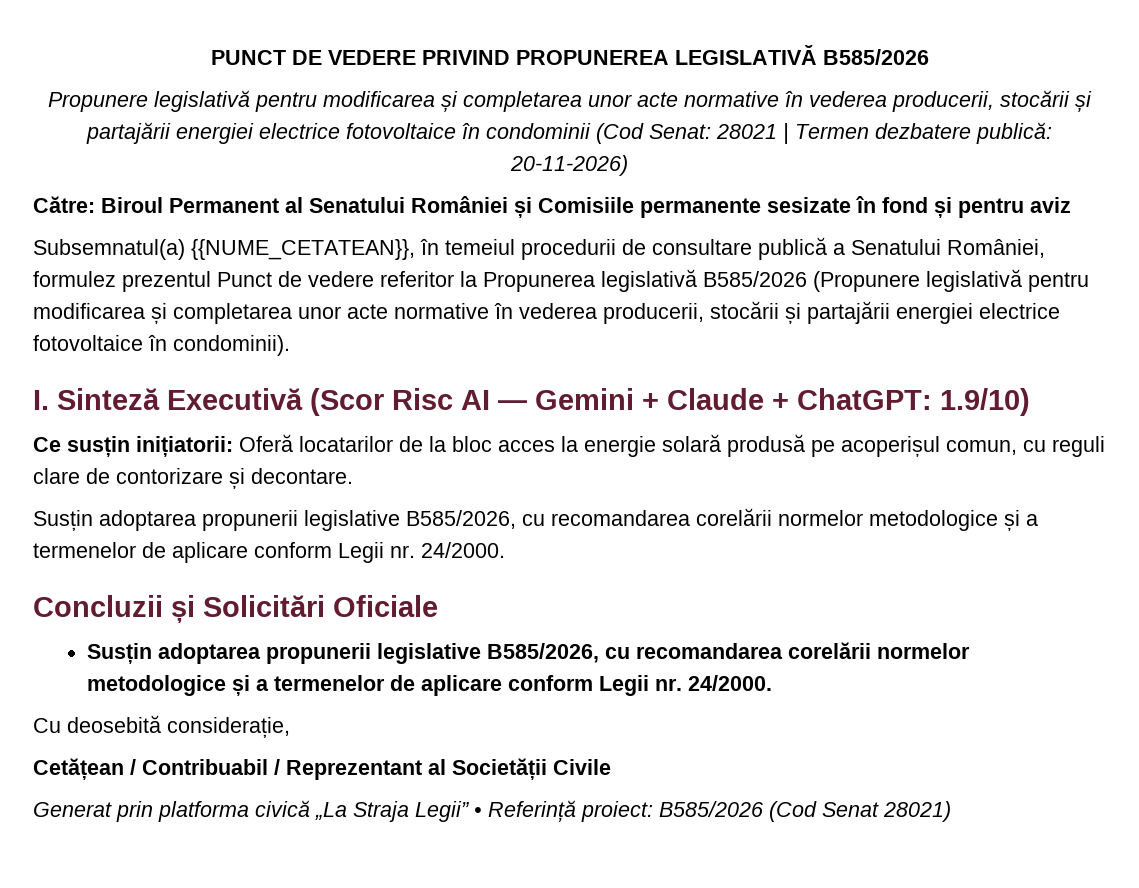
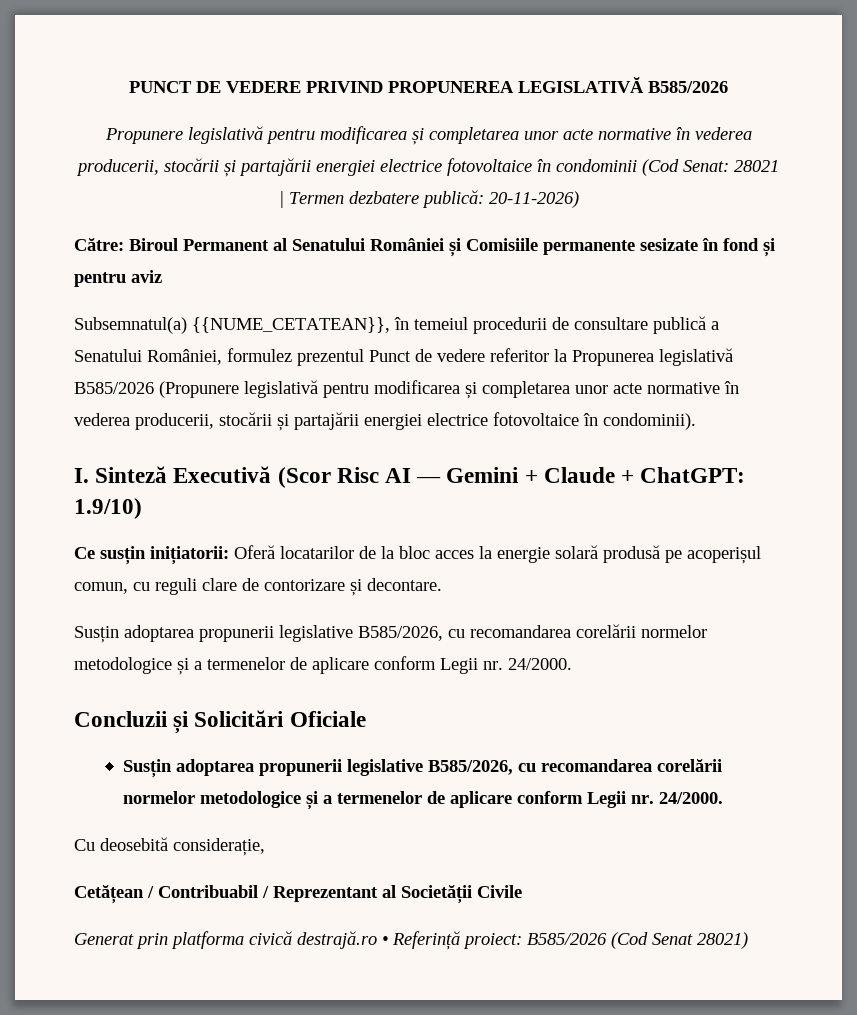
- Generat prin platforma civică „La Straja Legii” • Referință proiect: B585/2026 (Cod Senat 28021)
+ Generat prin platforma civică destrajă.ro • Referință proiect: B585/2026 (Cod Senat 28021)

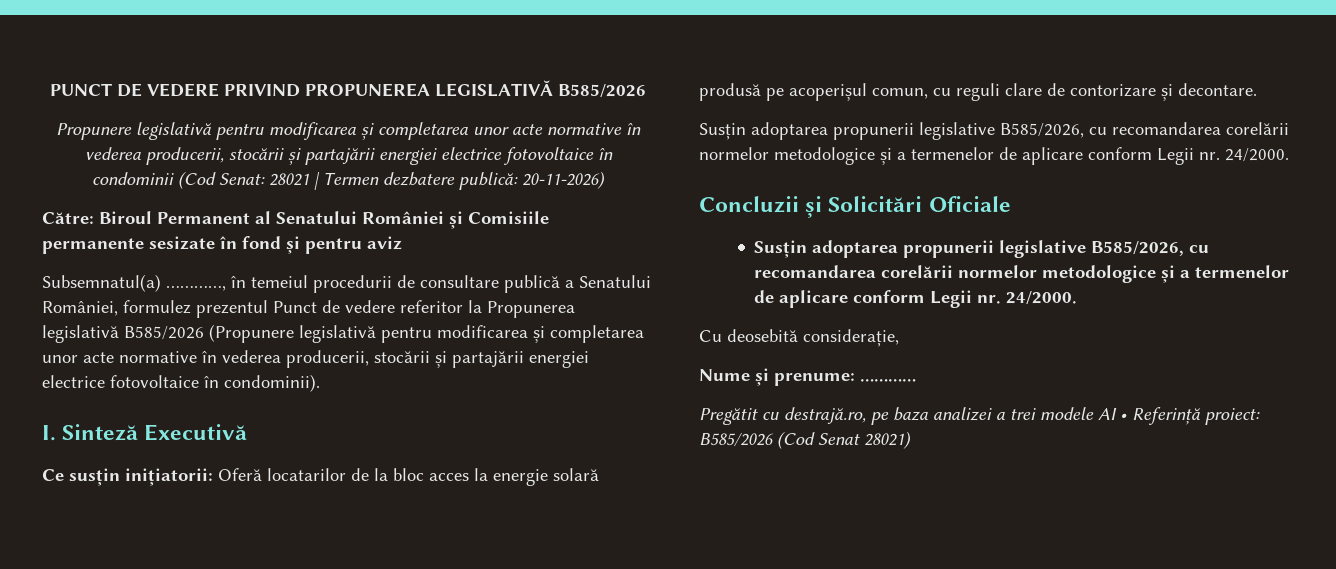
- Subsemnatul(a) {{NUME_CETATEAN}}, în temeiul procedurii de consultare publică a Senatului României, formulez prezentul Punct de vedere referitor la Propunerea legislativă B585/2026 (Propunere legislativă pentru modificarea și completarea unor acte normative în vederea producerii, stocării și partajării energiei electrice fotovoltaice în condominii).
+ Subsemnatul(a) …………, în temeiul procedurii de consultare publică a Senatului României, formulez prezentul Punct de vedere referitor la Propunerea legislativă B585/2026 (Propunere legislativă pentru modificarea și completarea unor acte normative în vederea producerii, stocării și partajării energiei electrice fotovoltaice în condominii).
- I. Sinteză Executivă (Scor Risc AI — Gemini + Claude + ChatGPT: 1.9/10)
+ I. Sinteză Executivă
- Cetățean / Contribuabil / Reprezentant al Societății Civile
- Generat prin platforma civică destrajă.ro • Referință proiect: B585/2026 (Cod Senat 28021)
+ Nume și prenume: …………
+ Pregătit cu destrajă.ro, pe baza analizei a trei modele AI • Referință proiect: B585/2026 (Cod Senat 28021)

